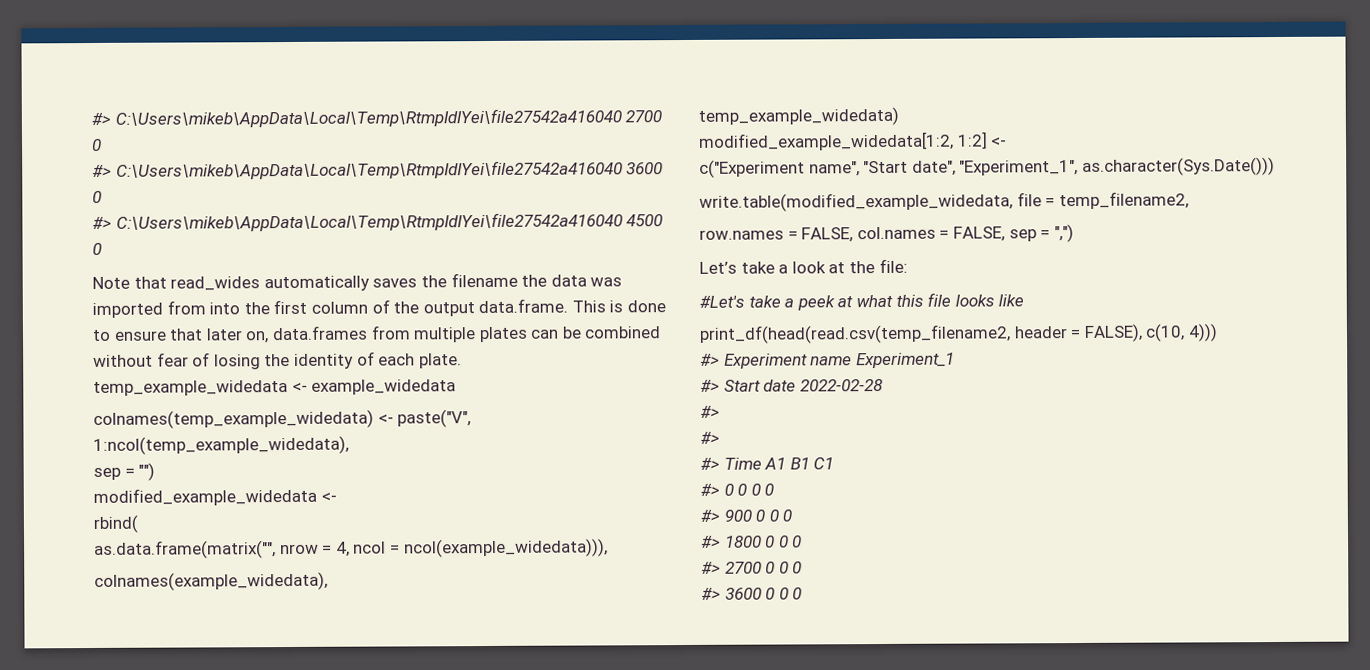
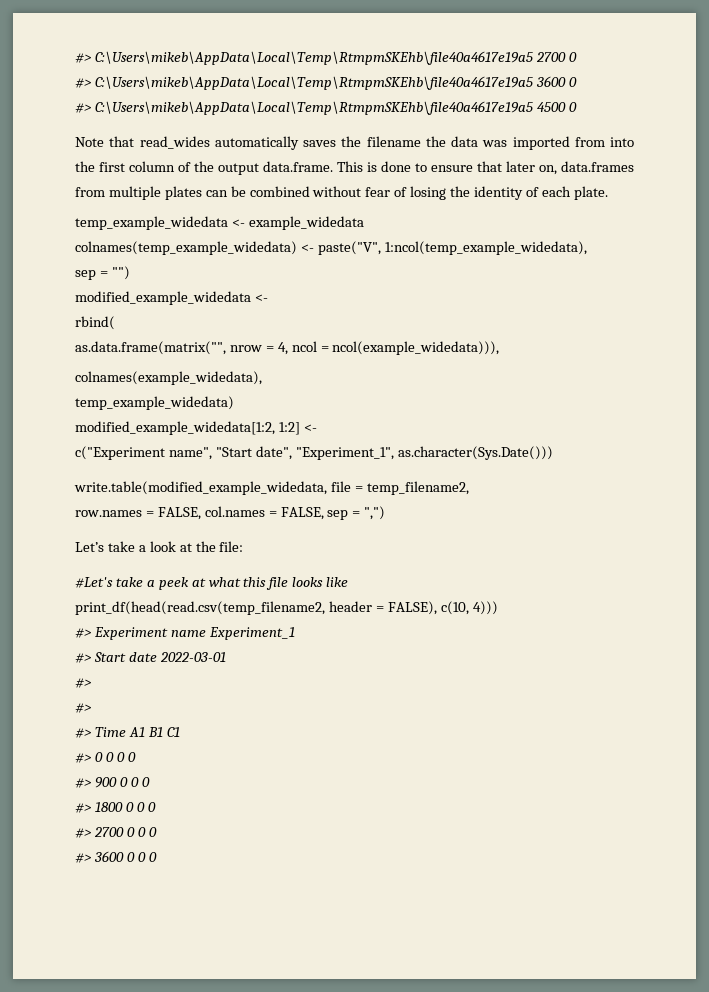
- #> C:\Users\mikeb\AppData\Local\Temp\RtmpIdIYei\file27542a416040 2700 0
+ #> C:\Users\mikeb\AppData\Local\Temp\RtmpmSKEhb\file40a4617e19a5 2700 0
- #> C:\Users\mikeb\AppData\Local\Temp\RtmpIdIYei\file27542a416040 3600 0
+ #> C:\Users\mikeb\AppData\Local\Temp\RtmpmSKEhb\file40a4617e19a5 3600 0
- #> C:\Users\mikeb\AppData\Local\Temp\RtmpIdIYei\file27542a416040 4500 0
+ #> C:\Users\mikeb\AppData\Local\Temp\RtmpmSKEhb\file40a4617e19a5 4500 0
- #> Start date 2022-02-28
+ #> Start date 2022-03-01

